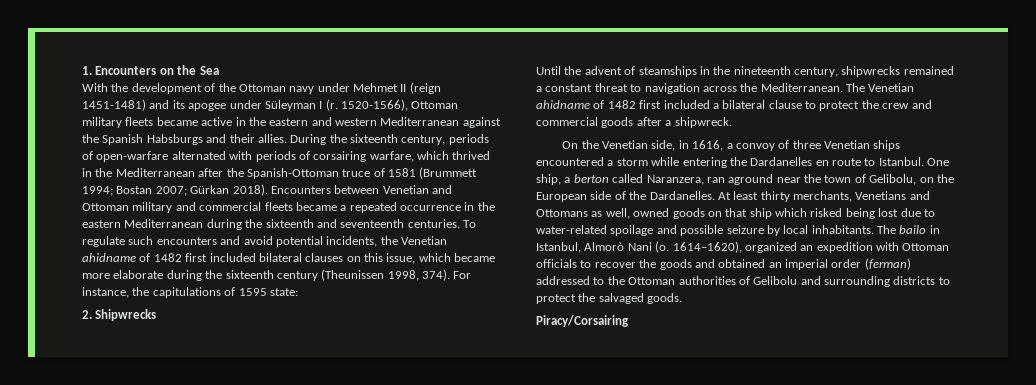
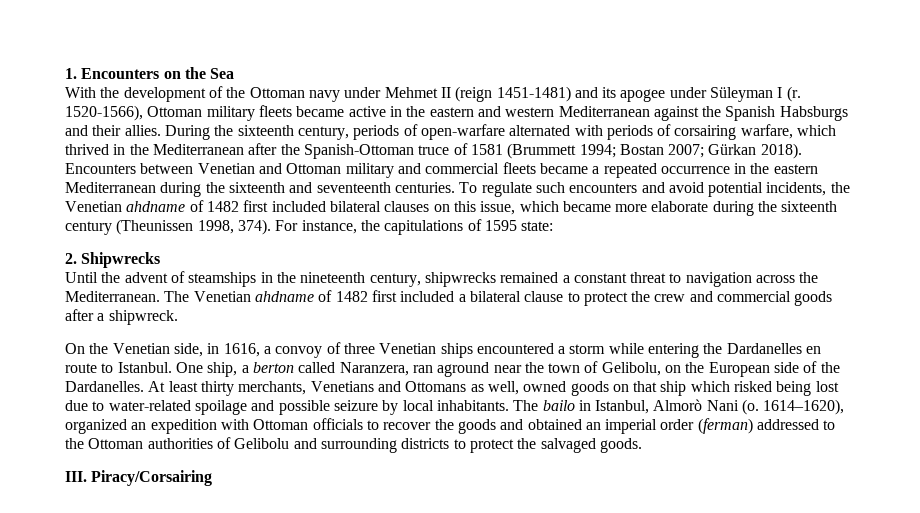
- To regulate such encounters and avoid potential incidents, the Venetian ahidname of 1482 first included bilateral clauses on this issue, which became more elaborate during the sixteenth century (Theunissen 1998, 374).
+ To regulate such encounters and avoid potential incidents, the Venetian ahdname of 1482 first included bilateral clauses on this issue, which became more elaborate during the sixteenth century (Theunissen 1998, 374).
- The Venetian ahidname of 1482 first included a bilateral clause to protect the crew and commercial goods after a shipwreck.
+ The Venetian ahdname of 1482 first included a bilateral clause to protect the crew and commercial goods after a shipwreck.
- Piracy/Corsairing
+ III. Piracy/Corsairing

